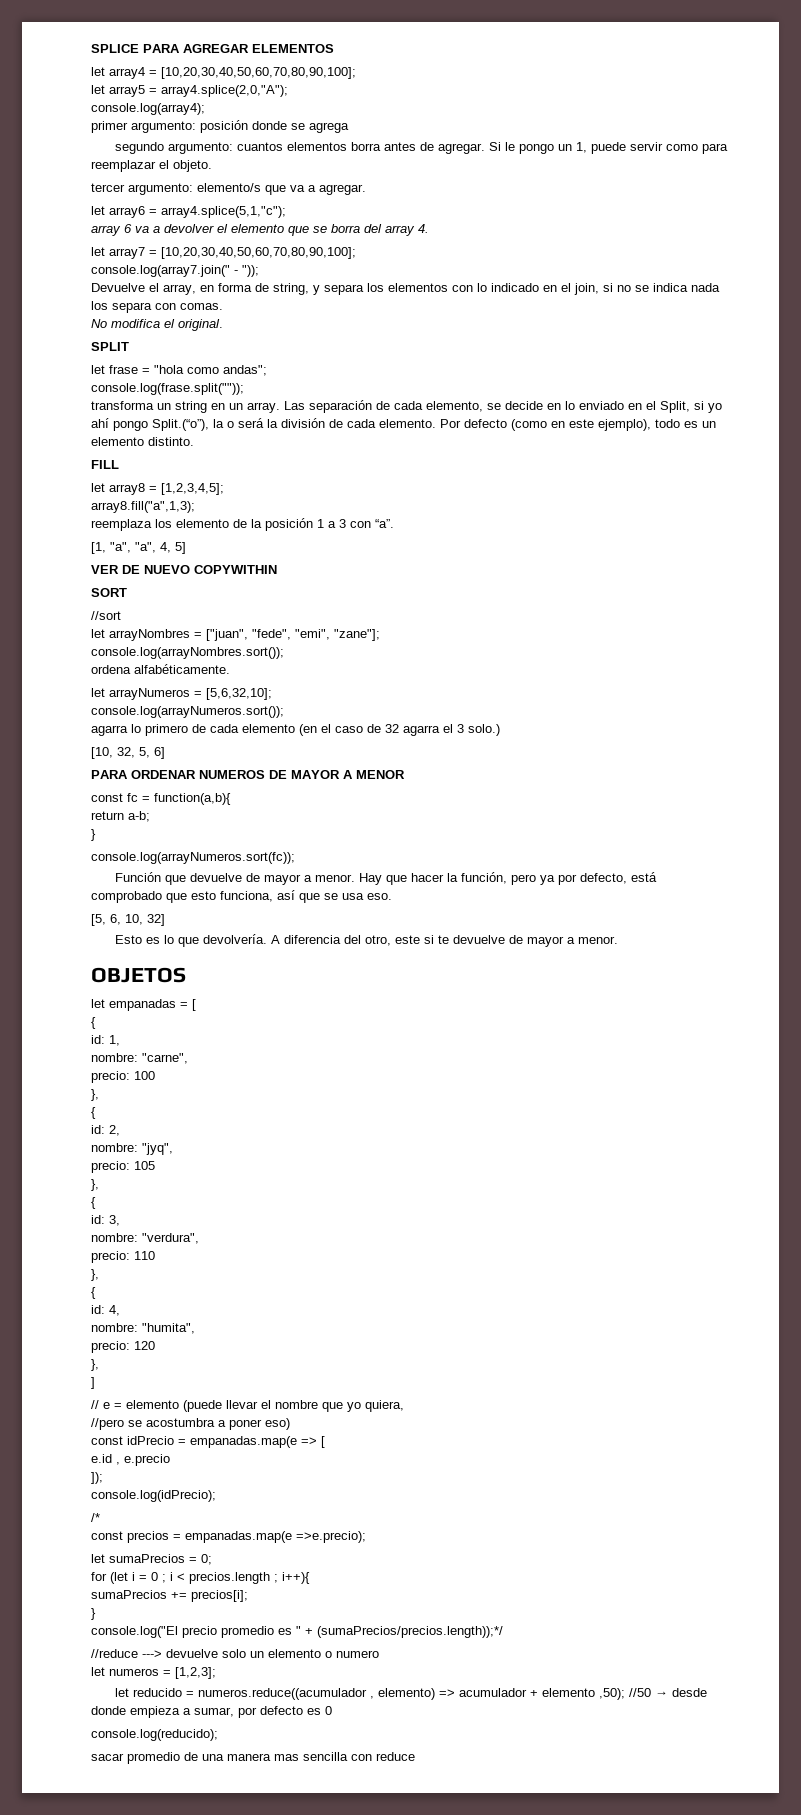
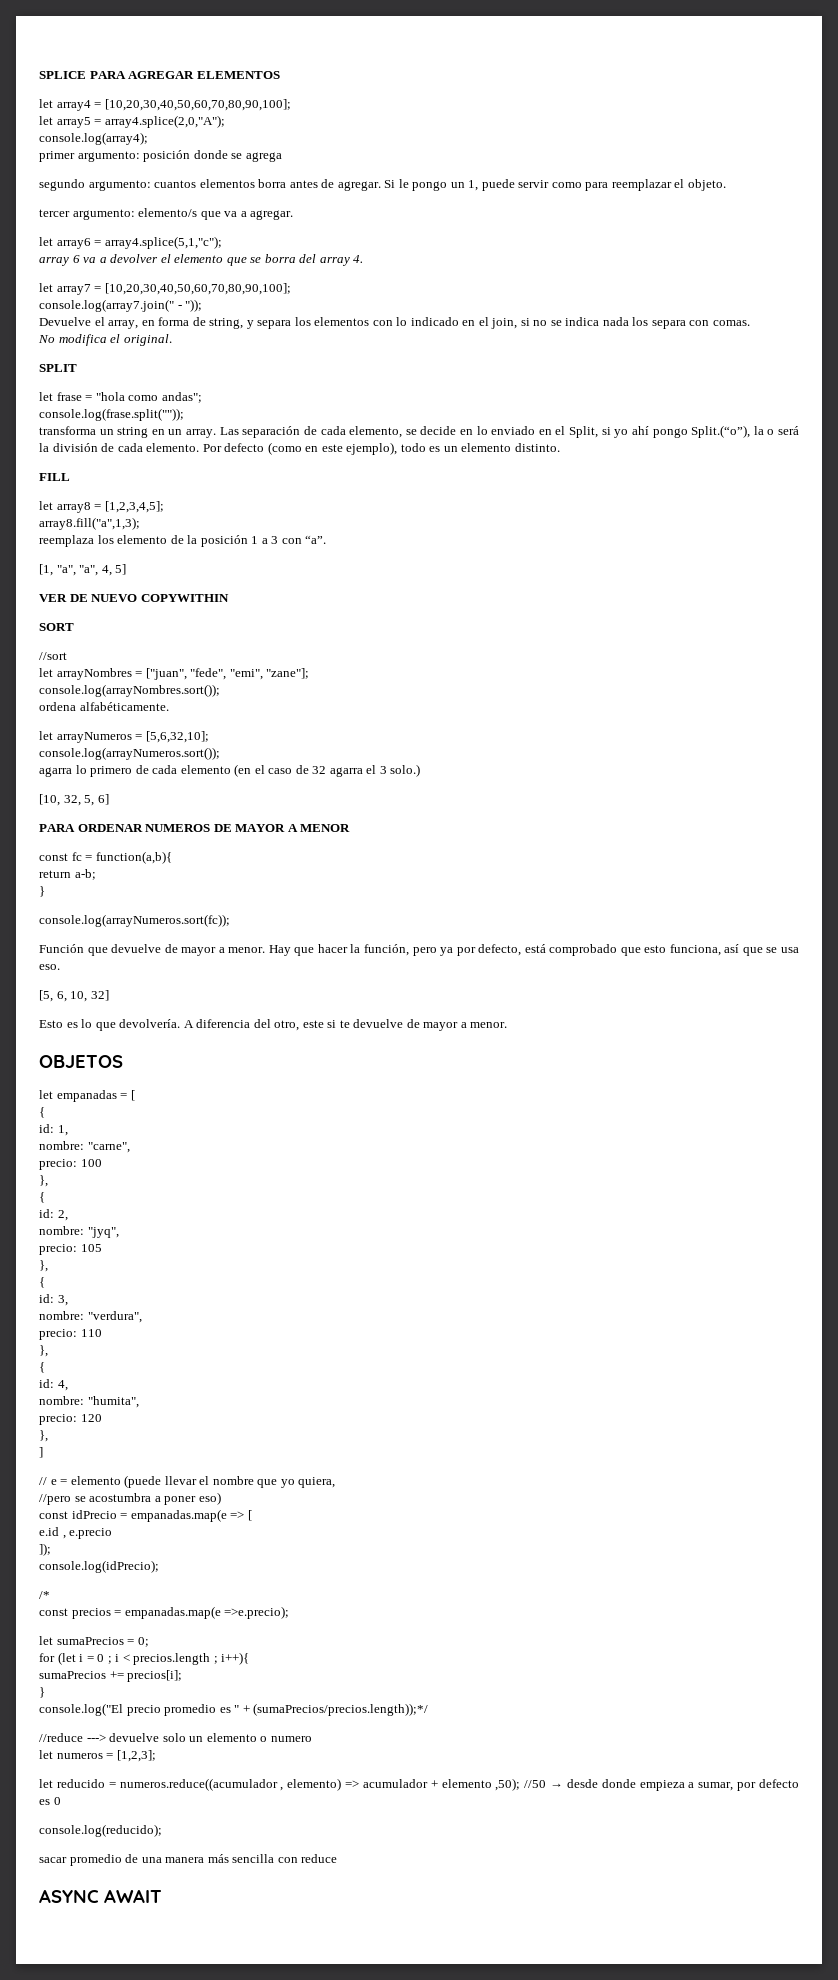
- sacar promedio de una manera mas sencilla con reduce
+ sacar promedio de una manera más sencilla con reduce
+ ASYNC AWAIT

